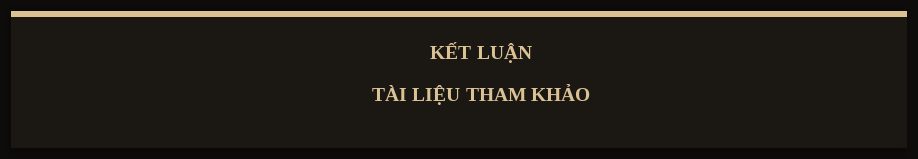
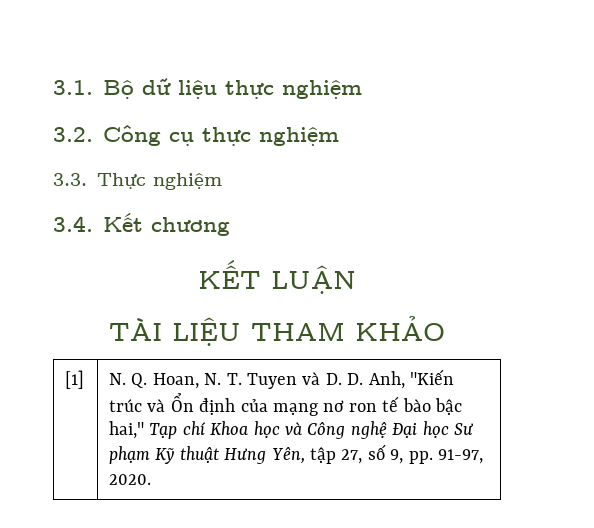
+ 3.1. Bộ dữ liệu thực nghiệm
+ 3.2. Công cụ thực nghiệm
+ 3.3. Thực nghiệm
+ 3.4. Kết chương
+ [1] | N. Q. Hoan, N. T. Tuyen và D. D. Anh, "Kiến trúc và Ổn định của mạng nơ ron tế bào bậc hai," Tạp chí Khoa học và Công nghệ Đại học Sư phạm Kỹ thuật Hưng Yên, tập 27, số 9, pp. 91-97, 2020.

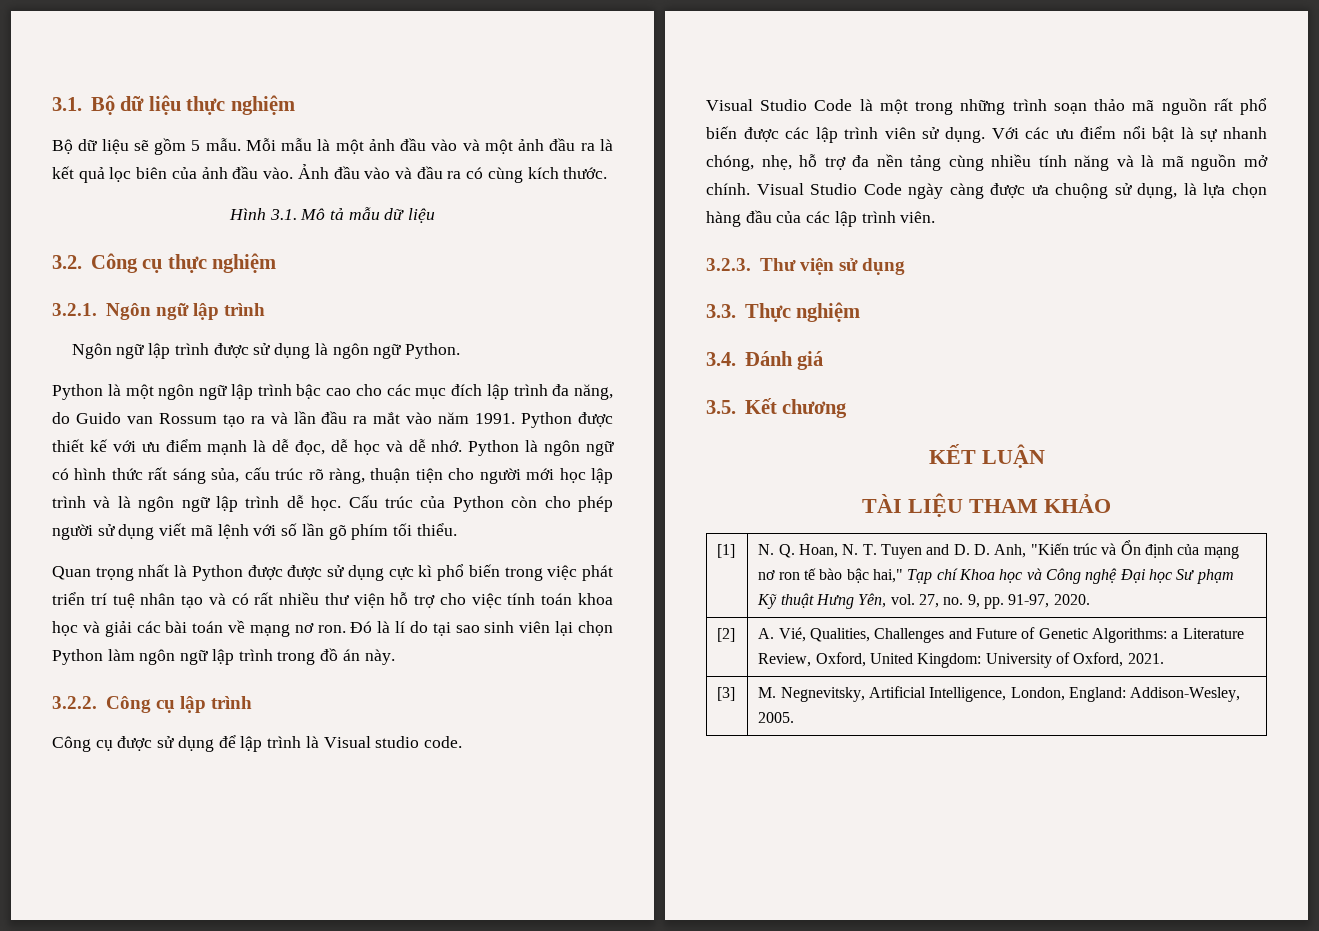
+ Bộ dữ liệu sẽ gồm 5 mẫu. Mỗi mẫu là một ảnh đầu vào và một ảnh đầu ra là kết quả lọc biên của ảnh đầu vào. Ảnh đầu vào và đầu ra có cùng kích thước.
+ Hình 3.1. Mô tả mẫu dữ liệu
+ 3.2.1. Ngôn ngữ lập trình
+ Ngôn ngữ lập trình được sử dụng là ngôn ngữ Python.
+ Python là một ngôn ngữ lập trình bậc cao cho các mục đích lập trình đa năng, do Guido van Rossum tạo ra và lần đầu ra mắt vào năm 1991. Python được thiết kế với ưu điểm mạnh là dễ đọc, dễ học và dễ nhớ. Python là ngôn ngữ có hình thức rất sáng sủa, cấu trúc rõ ràng, thuận tiện cho người mới học lập trình và là ngôn ngữ lập trình dễ học. Cấu trúc của Python còn cho phép người sử dụng viết mã lệnh với số lần gõ phím tối thiểu.
+ Quan trọng nhất là Python được được sử dụng cực kì phổ biến trong việc phát triển trí tuệ nhân tạo và có rất nhiều thư viện hỗ trợ cho việc tính toán khoa học và giải các bài toán về mạng nơ ron. Đó là lí do tại sao sinh viên lại chọn Python làm ngôn ngữ lập trình trong đồ án này.
+ 3.2.2. Công cụ lập trình
+ Công cụ được sử dụng để lập trình là Visual studio code.
+ Visual Studio Code là một trong những trình soạn thảo mã nguồn rất phổ biến được các lập trình viên sử dụng. Với các ưu điểm nổi bật là sự nhanh chóng, nhẹ, hỗ trợ đa nền tảng cùng nhiều tính năng và là mã nguồn mở chính. Visual Studio Code ngày càng được ưa chuộng sử dụng, là lựa chọn hàng đầu của các lập trình viên.
+ 3.2.3. Thư viện sử dụng
  3.3. Thực nghiệm
- 3.4. Kết chương
+ 3.4. Đánh giá
+ 3.5. Kết chương
- N. Q. Hoan, N. T. Tuyen và D. D. Anh, "Kiến trúc và Ổn định của mạng nơ ron tế bào bậc hai," Tạp chí Khoa học và Công nghệ Đại học Sư phạm Kỹ thuật Hưng Yên, tập 27, số 9, pp. 91-97, 2020.
+ N. Q. Hoan, N. T. Tuyen and D. D. Anh, "Kiến trúc và Ổn định của mạng nơ ron tế bào bậc hai," Tạp chí Khoa học và Công nghệ Đại học Sư phạm Kỹ thuật Hưng Yên, vol. 27, no. 9, pp. 91-97, 2020.
+ [2] | A. Vié, Qualities, Challenges and Future of Genetic Algorithms: a Literature Review, Oxford, United Kingdom: University of Oxford, 2021.
+ [3] | M. Negnevitsky, Artificial Intelligence, London, England: Addison-Wesley, 2005.

